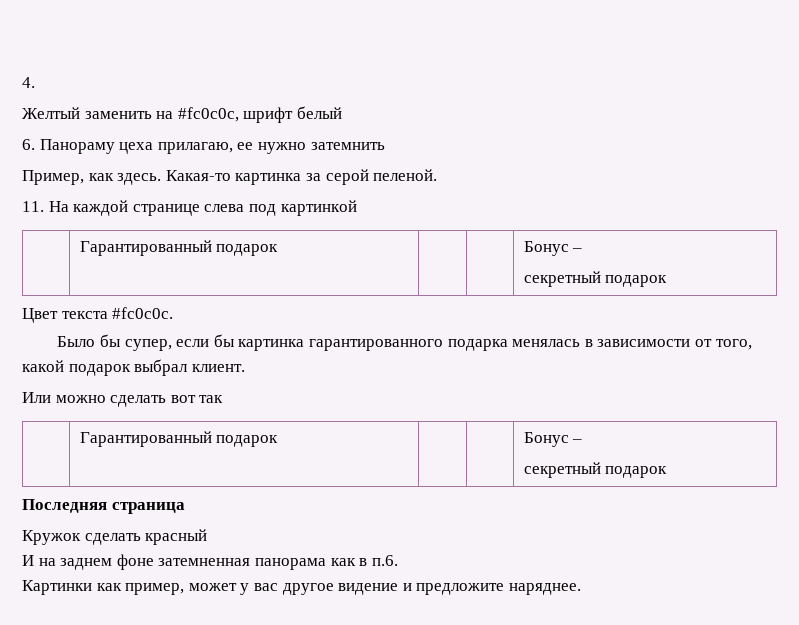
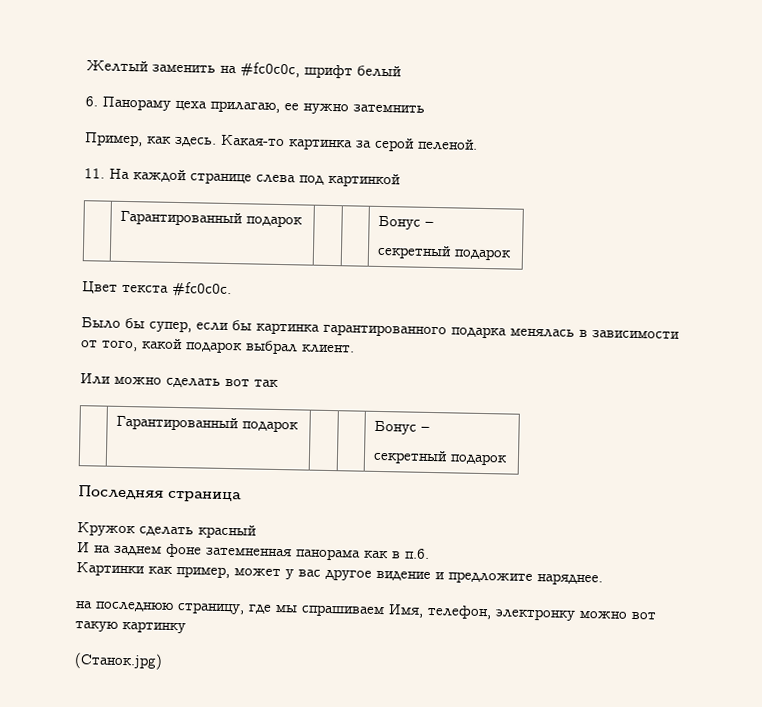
- 4.
+ на последнюю страницу, где мы спрашиваем Имя, телефон, электронку можно вот такую картинку
+ (Станок.jpg)

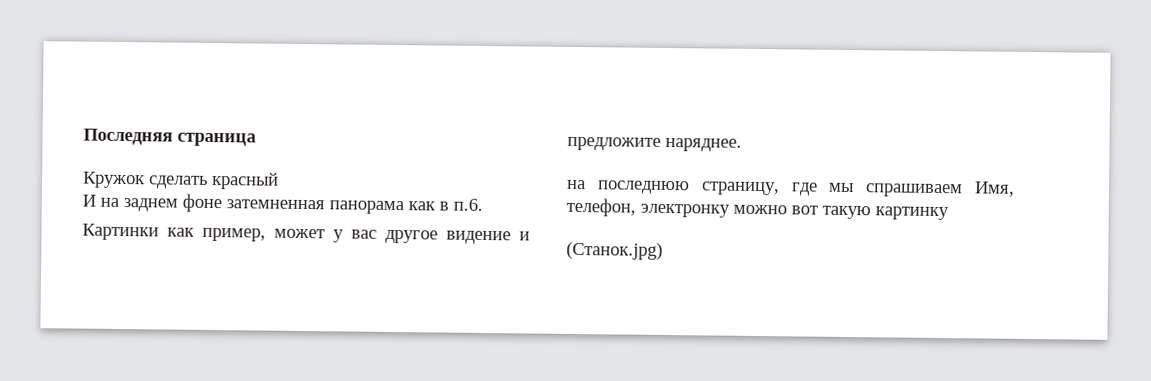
- Желтый заменить на #fc0c0c, шрифт белый
- 6. Панораму цеха прилагаю, ее нужно затемнить
- Пример, как здесь. Какая-то картинка за серой пеленой.
- 11. На каждой странице слева под картинкой
- | Гарантированный подарок | | | Бонус –
- секретный подарок
- Цвет текста #fc0c0c.
- Было бы супер, если бы картинка гарантированного подарка менялась в зависимости от того, какой подарок выбрал клиент.
- Или можно сделать вот так
- | Гарантированный подарок | | | Бонус –
- секретный подарок

